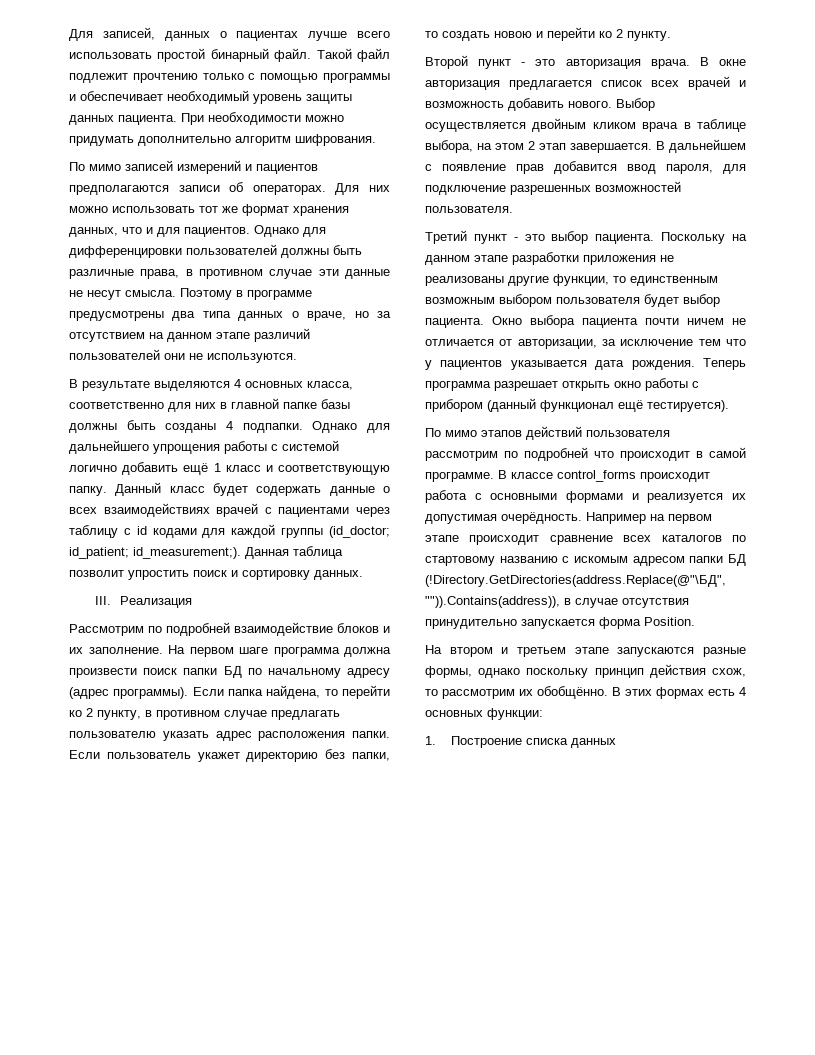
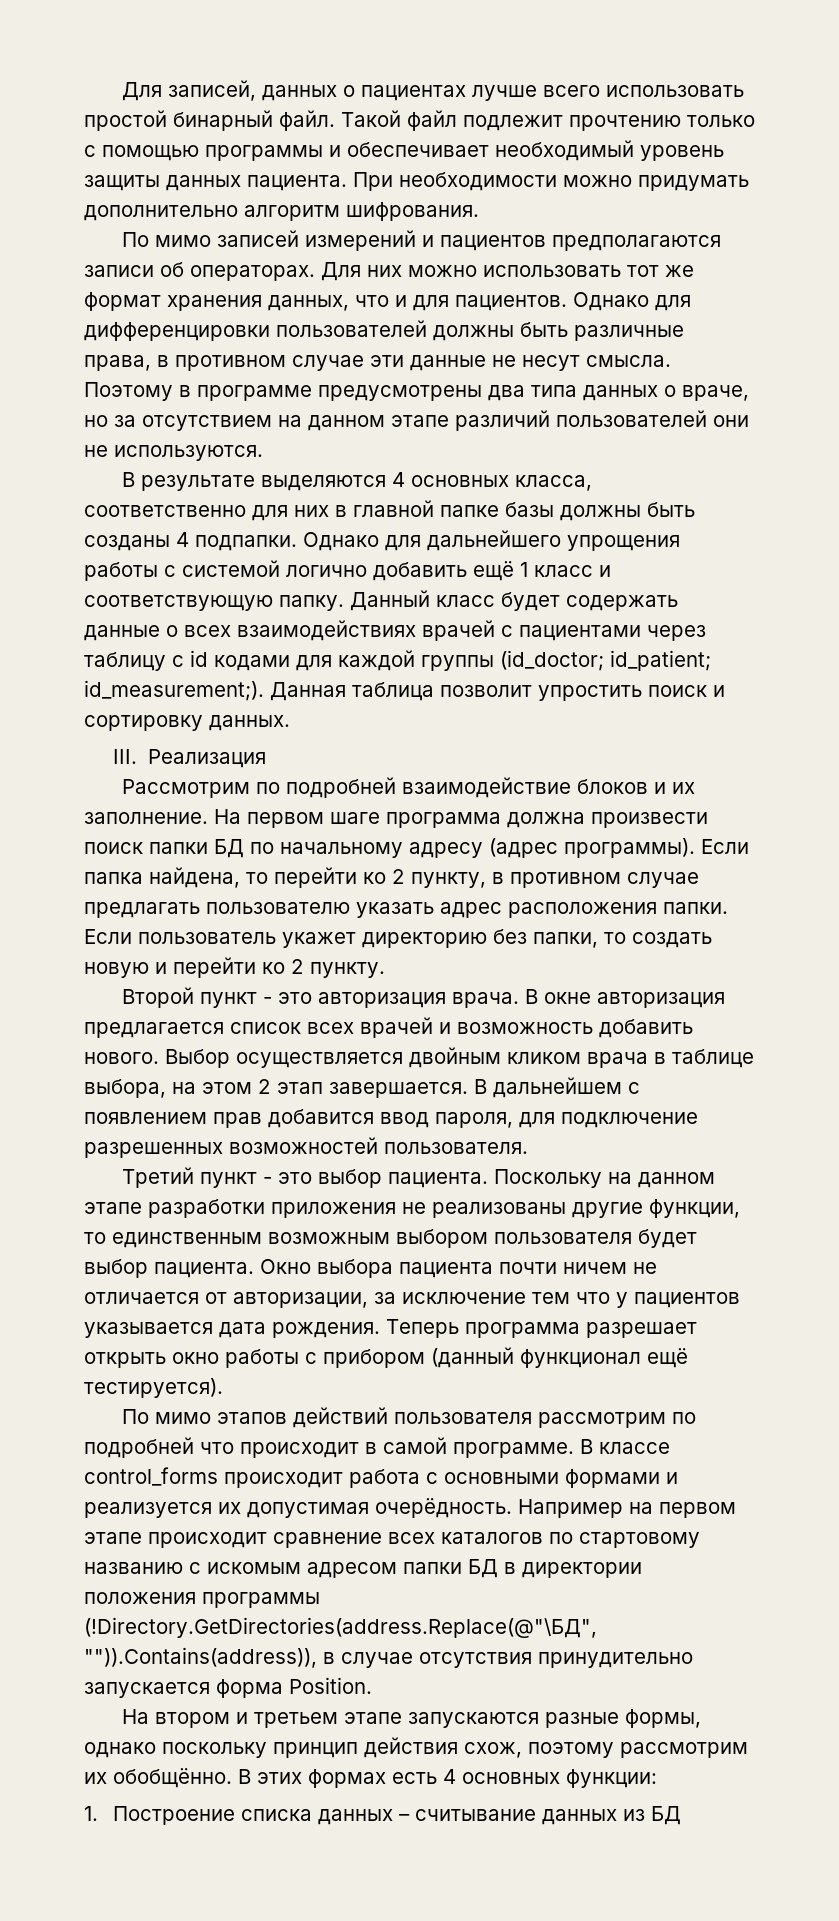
- Если пользователь укажет директорию без папки, то создать новою и перейти ко 2 пункту.
+ Если пользователь укажет директорию без папки, то создать новую и перейти ко 2 пункту.
- В дальнейшем с появление прав добавится ввод пароля, для подключение разрешенных возможностей пользователя.
+ В дальнейшем с появлением прав добавится ввод пароля, для подключение разрешенных возможностей пользователя.
- Например на первом этапе происходит сравнение всех каталогов по стартовому названию с искомым адресом папки БД (!Directory.GetDirectories(address.Replace(@"\БД", "")).Contains(address)), в случае отсутствия принудительно запускается форма Position.
+ Например на первом этапе происходит сравнение всех каталогов по стартовому названию с искомым адресом папки БД в директории положения программы (!Directory.GetDirectories(address.Replace(@"\БД", "")).Contains(address)), в случае отсутствия принудительно запускается форма Position.
- На втором и третьем этапе запускаются разные формы, однако поскольку принцип действия схож, то рассмотрим их обобщённо.
+ На втором и третьем этапе запускаются разные формы, однако поскольку принцип действия схож, поэтому рассмотрим их обобщённо.
- 1. Построение списка данных
+ 1. Построение списка данных – считывание данных из БД

